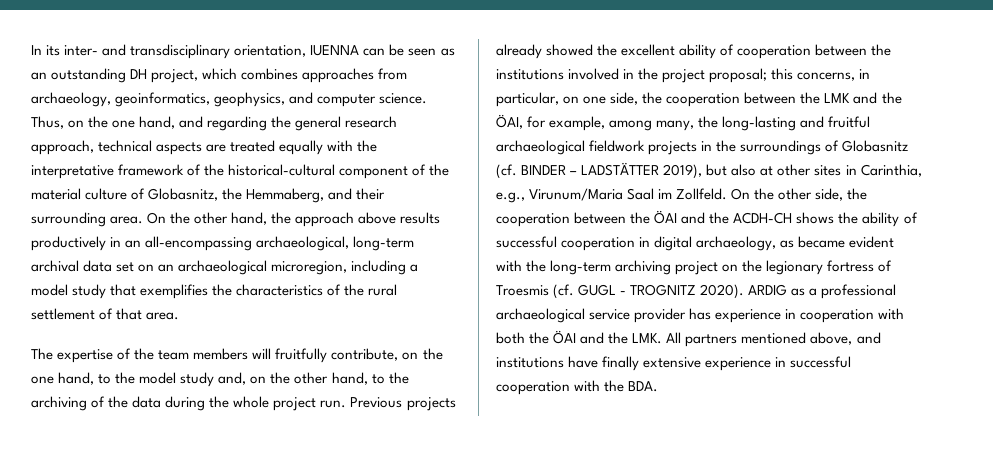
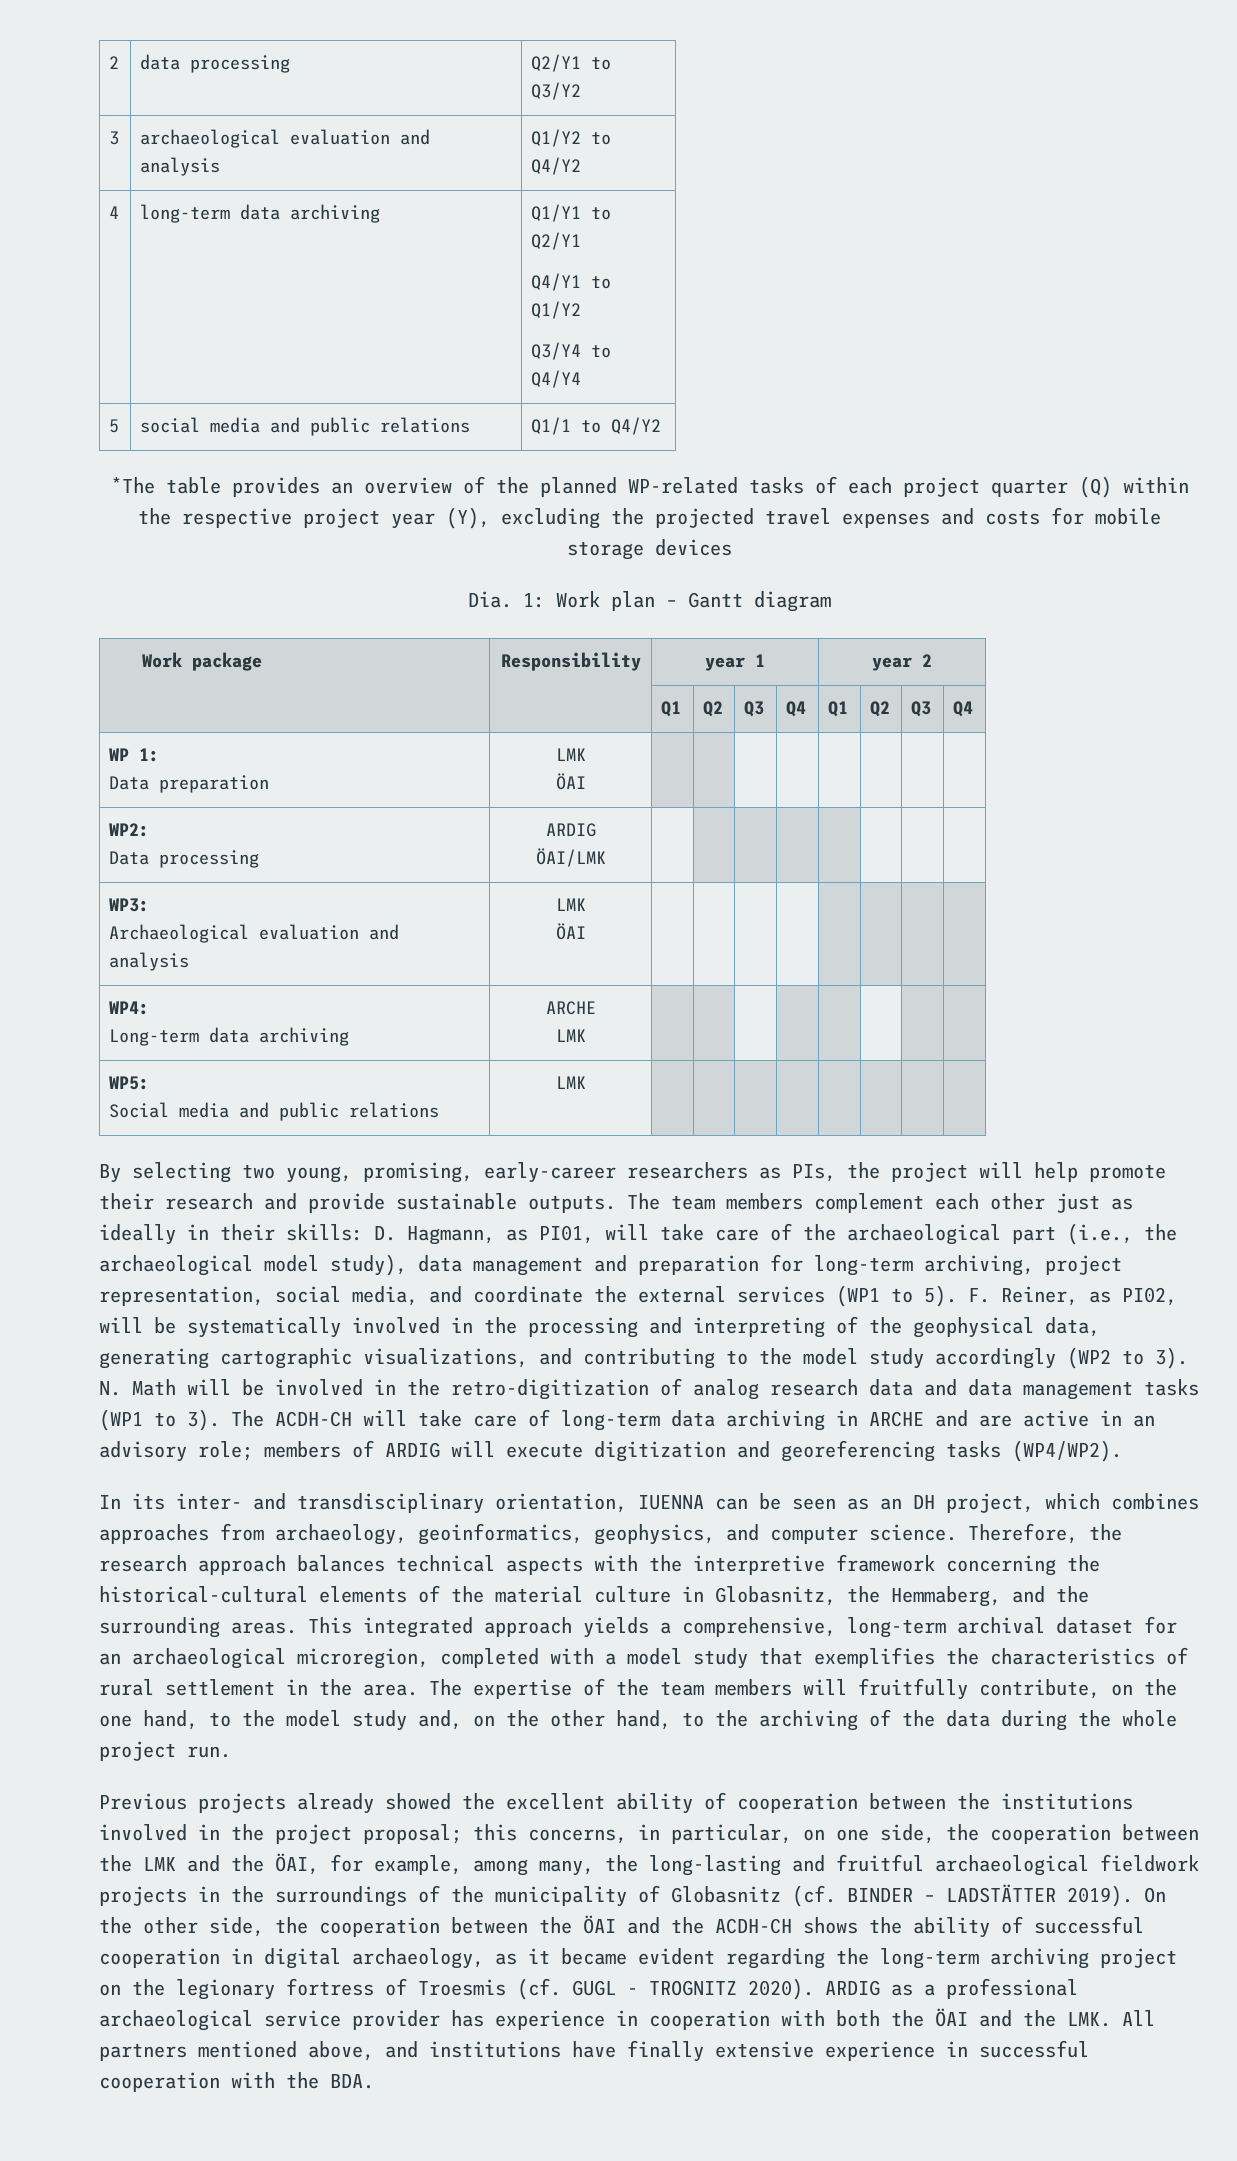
+ 2 | data processing | Q2/Y1 to Q3/Y2
+ 3 | archaeological evaluation and analysis | Q1/Y2 to Q4/Y2
+ 4 | long-term data archiving | Q1/Y1 to Q2/Y1
+ Q4/Y1 to Q1/Y2
+ Q3/Y4 to Q4/Y4
+ 5 | social media and public relations | Q1/1 to Q4/Y2
+ *The table provides an overview of the planned WP-related tasks of each project quarter (Q) within the respective project year (Y), excluding the projected travel expenses and costs for mobile storage devices
+ Dia. 1: Work plan – Gantt diagram
+ Work package | Responsibility | year 1 | year 2
+ | | Q1 | Q2 | Q3 | Q4 | Q1 | Q2 | Q3 | Q4
+ WP 1:
+ Data preparation | LMK
+ ÖAI | | | | | | | |
+ WP2:
+ Data processing | ARDIG
+ ÖAI/LMK | | | | | | | |
+ WP3:
+ Archaeological evaluation and analysis | LMK
+ ÖAI | | | | | | | |
+ WP4:
+ Long-term data archiving | ARCHE
+ LMK | | | | | | | |
+ WP5:
+ Social media and public relations | LMK | | | | | | | |
+ By selecting two young, promising, early-career researchers as PIs, the project will help promote their research and provide sustainable outputs. The team members complement each other just as ideally in their skills: D. Hagmann, as PI01, will take care of the archaeological part (i.e., the archaeological model study), data management and preparation for long-term archiving, project representation, social media, and coordinate the external services (WP1 to 5). F. Reiner, as PI02, will be systematically involved in the processing and interpreting of the geophysical data, generating cartographic visualizations, and contributing to the model study accordingly (WP2 to 3). N. Math will be involved in the retro-digitization of analog research data and data management tasks (WP1 to 3). The ACDH-CH will take care of long-term data archiving in ARCHE and are active in an advisory role; members of ARDIG will execute digitization and georeferencing tasks (WP4/WP2).
- In its inter- and transdisciplinary orientation, IUENNA can be seen as an outstanding DH project, which combines approaches from archaeology, geoinformatics, geophysics, and computer science.
+ In its inter- and transdisciplinary orientation, IUENNA can be seen as an DH project, which combines approaches from archaeology, geoinformatics, geophysics, and computer science.
- Thus, on the one hand, and regarding the general research approach, technical aspects are treated equally with the interpretative framework of the historical-cultural component of the material culture of Globasnitz, the Hemmaberg, and their surrounding area. On the other hand, the approach above results productively in an all-encompassing archaeological, long-term archival data set on an archaeological microregion, including a model study that exemplifies the characteristics of the rural settlement of that area.
- The expertise of the team members will fruitfully contribute, on the one hand, to the model study and, on the other hand, to the archiving of the data during the whole project run. Previous projects already showed the excellent ability of cooperation between the institutions involved in the project proposal;
+ Therefore, the research approach balances technical aspects with the interpretive framework concerning the historical-cultural elements of the material culture in Globasnitz, the Hemmaberg, and the surrounding areas. This integrated approach yields a comprehensive, long-term archival dataset for an archaeological microregion, completed with a model study that exemplifies the characteristics of rural settlement in the area. The expertise of the team members will fruitfully contribute, on the one hand, to the model study and, on the other hand, to the archiving of the data during the whole project run.
+ Previous projects already showed the excellent ability of cooperation between the institutions involved in the project proposal;
- this concerns, in particular, on one side, the cooperation between the LMK and the ÖAI, for example, among many, the long-lasting and fruitful archaeological fieldwork projects in the surroundings of Globasnitz (cf. BINDER – LADSTÄTTER 2019), but also at other sites in Carinthia, e.g., Virunum/Maria Saal im Zollfeld.
+ this concerns, in particular, on one side, the cooperation between the LMK and the ÖAI, for example, among many, the long-lasting and fruitful archaeological fieldwork projects in the surroundings of the municipality of Globasnitz (cf. BINDER – LADSTÄTTER 2019).
- On the other side, the cooperation between the ÖAI and the ACDH-CH shows the ability of successful cooperation in digital archaeology, as became evident with the long-term archiving project on the legionary fortress of Troesmis (cf. GUGL - TROGNITZ 2020).
+ On the other side, the cooperation between the ÖAI and the ACDH-CH shows the ability of successful cooperation in digital archaeology, as it became evident regarding the long-term archiving project on the legionary fortress of Troesmis (cf. GUGL - TROGNITZ 2020).

